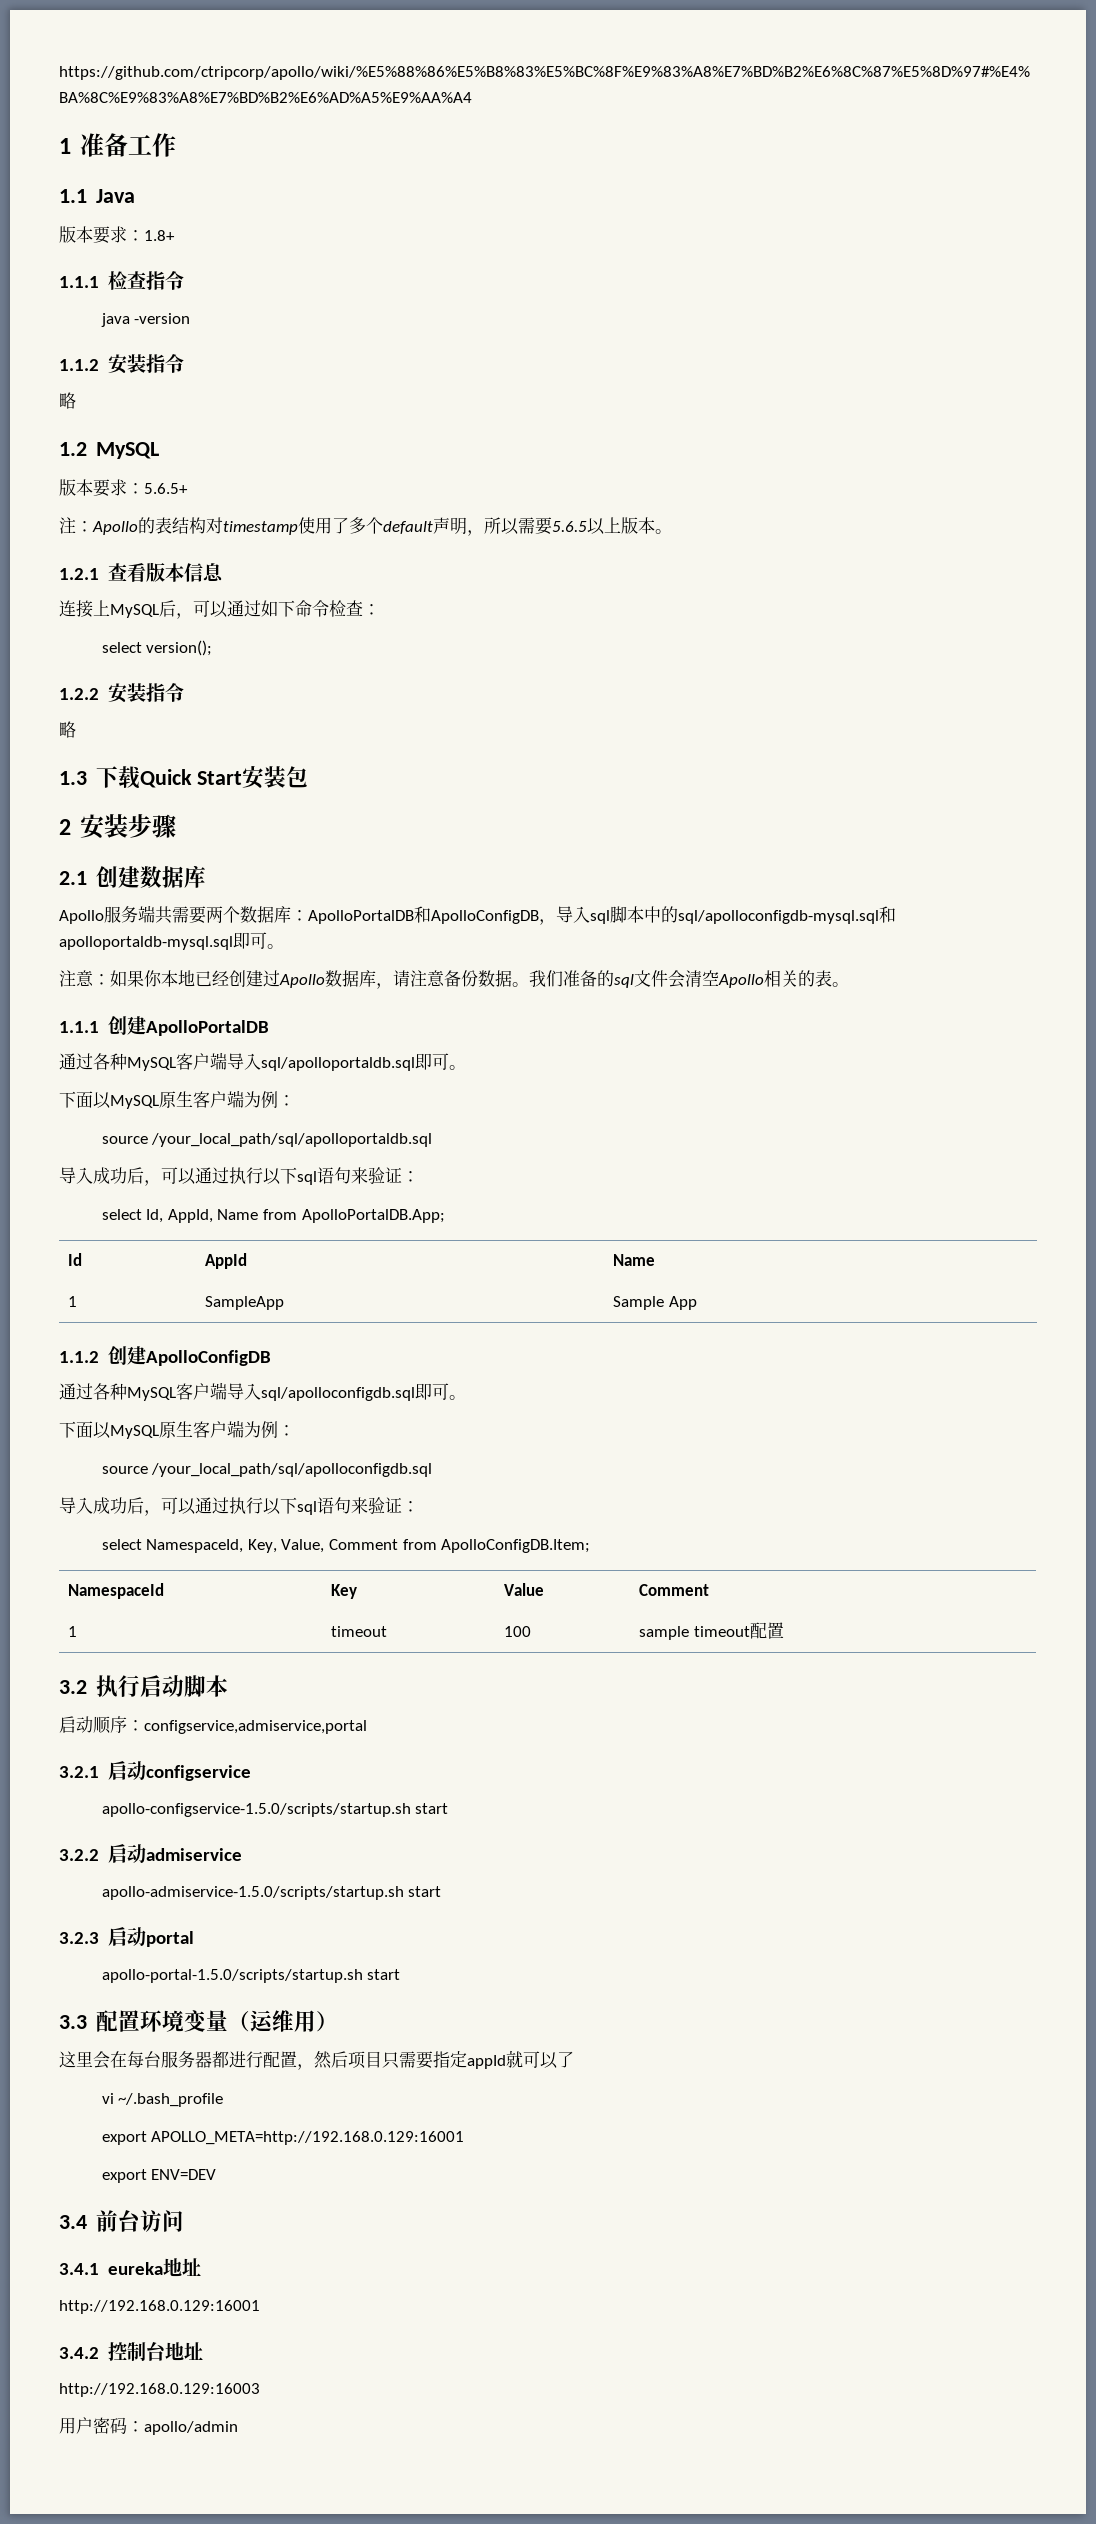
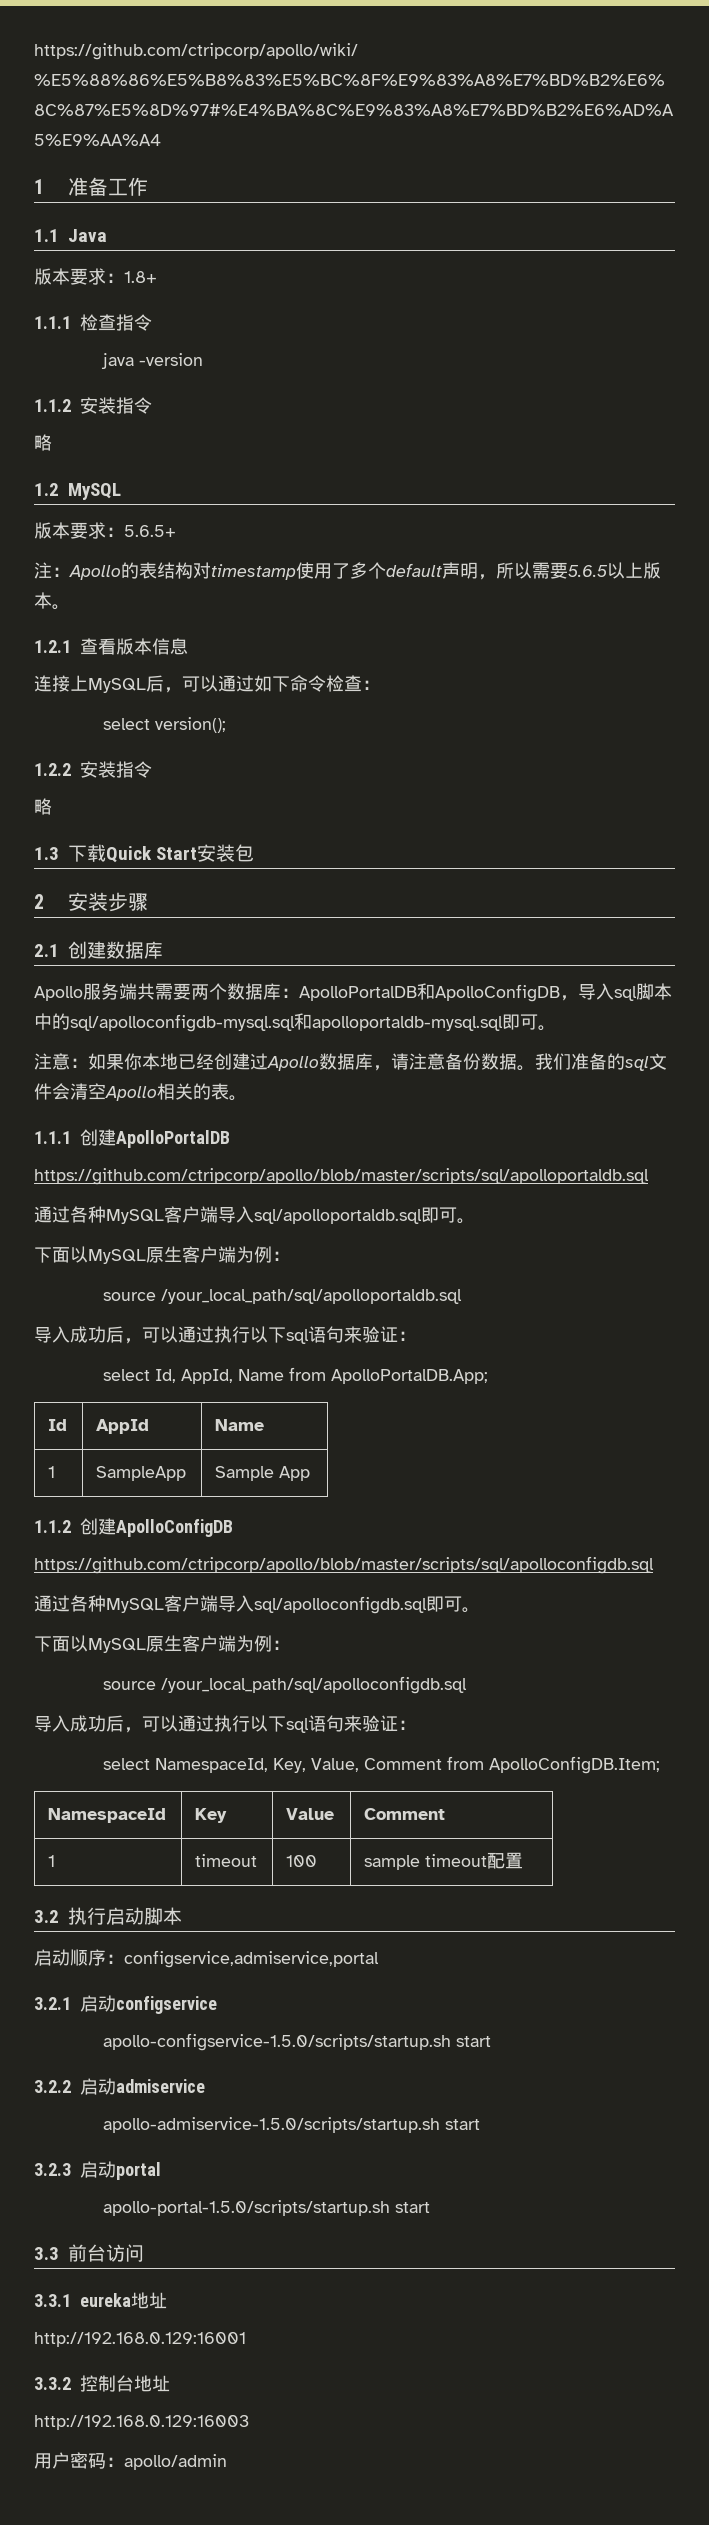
+ https://github.com/ctripcorp/apollo/blob/master/scripts/sql/apolloportaldb.sql
+ https://github.com/ctripcorp/apollo/blob/master/scripts/sql/apolloconfigdb.sql
- 3.3配置环境变量（运维用）
- 这里会在每台服务器都进行配置，然后项目只需要指定appId就可以了
- vi ~/.bash_profile
- export APOLLO_META=http://192.168.0.129:16001
- export ENV=DEV
- 3.4前台访问
+ 3.3前台访问
- 3.4.1 eureka地址
+ 3.3.1 eureka地址
- 3.4.2控制台地址
+ 3.3.2控制台地址

